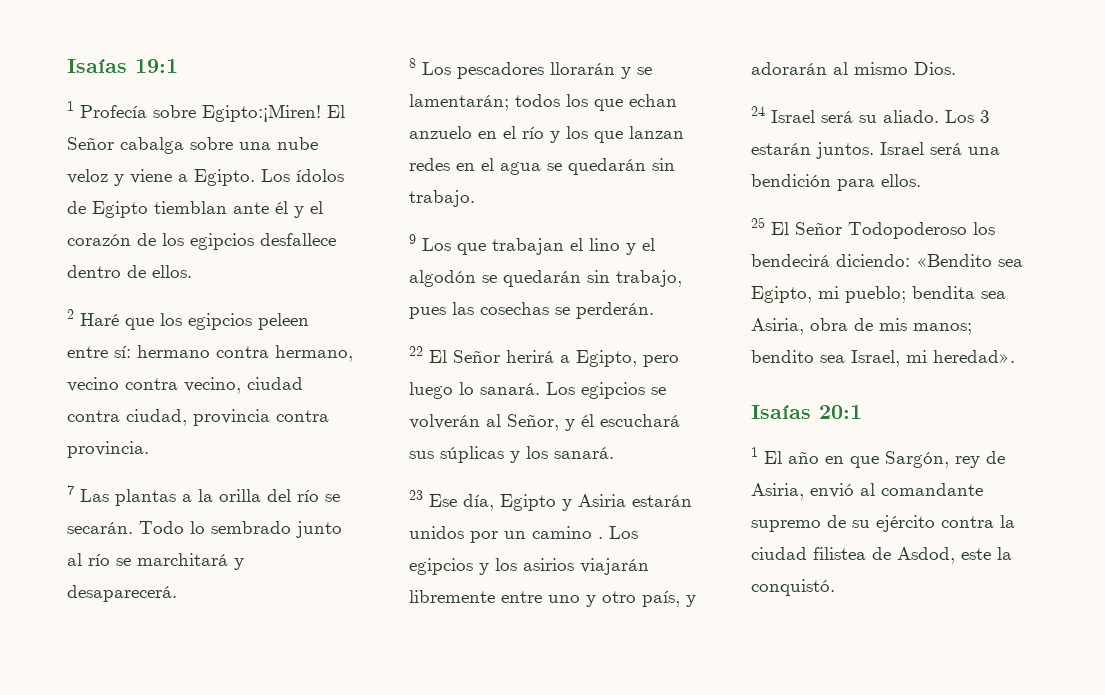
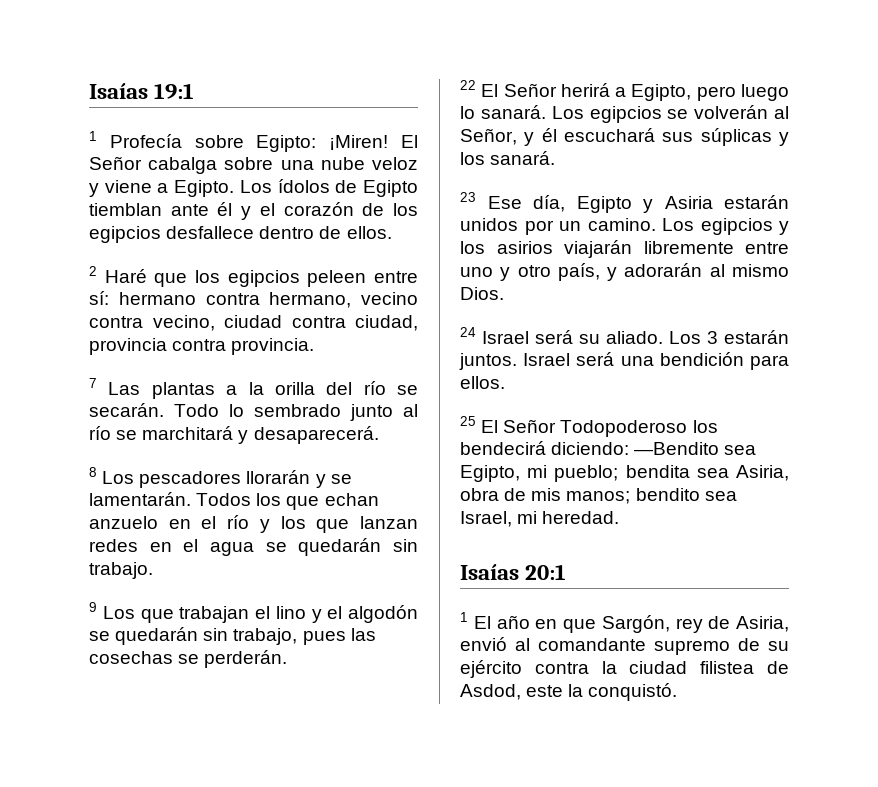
- 1 Profecía sobre Egipto:¡Miren!
+ 1 Profecía sobre Egipto: ¡Miren!
- 8 Los pescadores llorarán y se lamentarán; todos los que echan anzuelo en el río y los que lanzan redes en el agua se quedarán sin trabajo.
+ 8 Los pescadores llorarán y se lamentarán. Todos los que echan anzuelo en el río y los que lanzan redes en el agua se quedarán sin trabajo.
- 23 Ese día, Egipto y Asiria estarán unidos por un camino .
+ 23 Ese día, Egipto y Asiria estarán unidos por un camino.
- 25 El Señor Todopoderoso los bendecirá diciendo: «Bendito sea Egipto, mi pueblo; bendita sea Asiria, obra de mis manos; bendito sea Israel, mi heredad».
+ 25 El Señor Todopoderoso los bendecirá diciendo: —Bendito sea Egipto, mi pueblo; bendita sea Asiria, obra de mis manos; bendito sea Israel, mi heredad.

